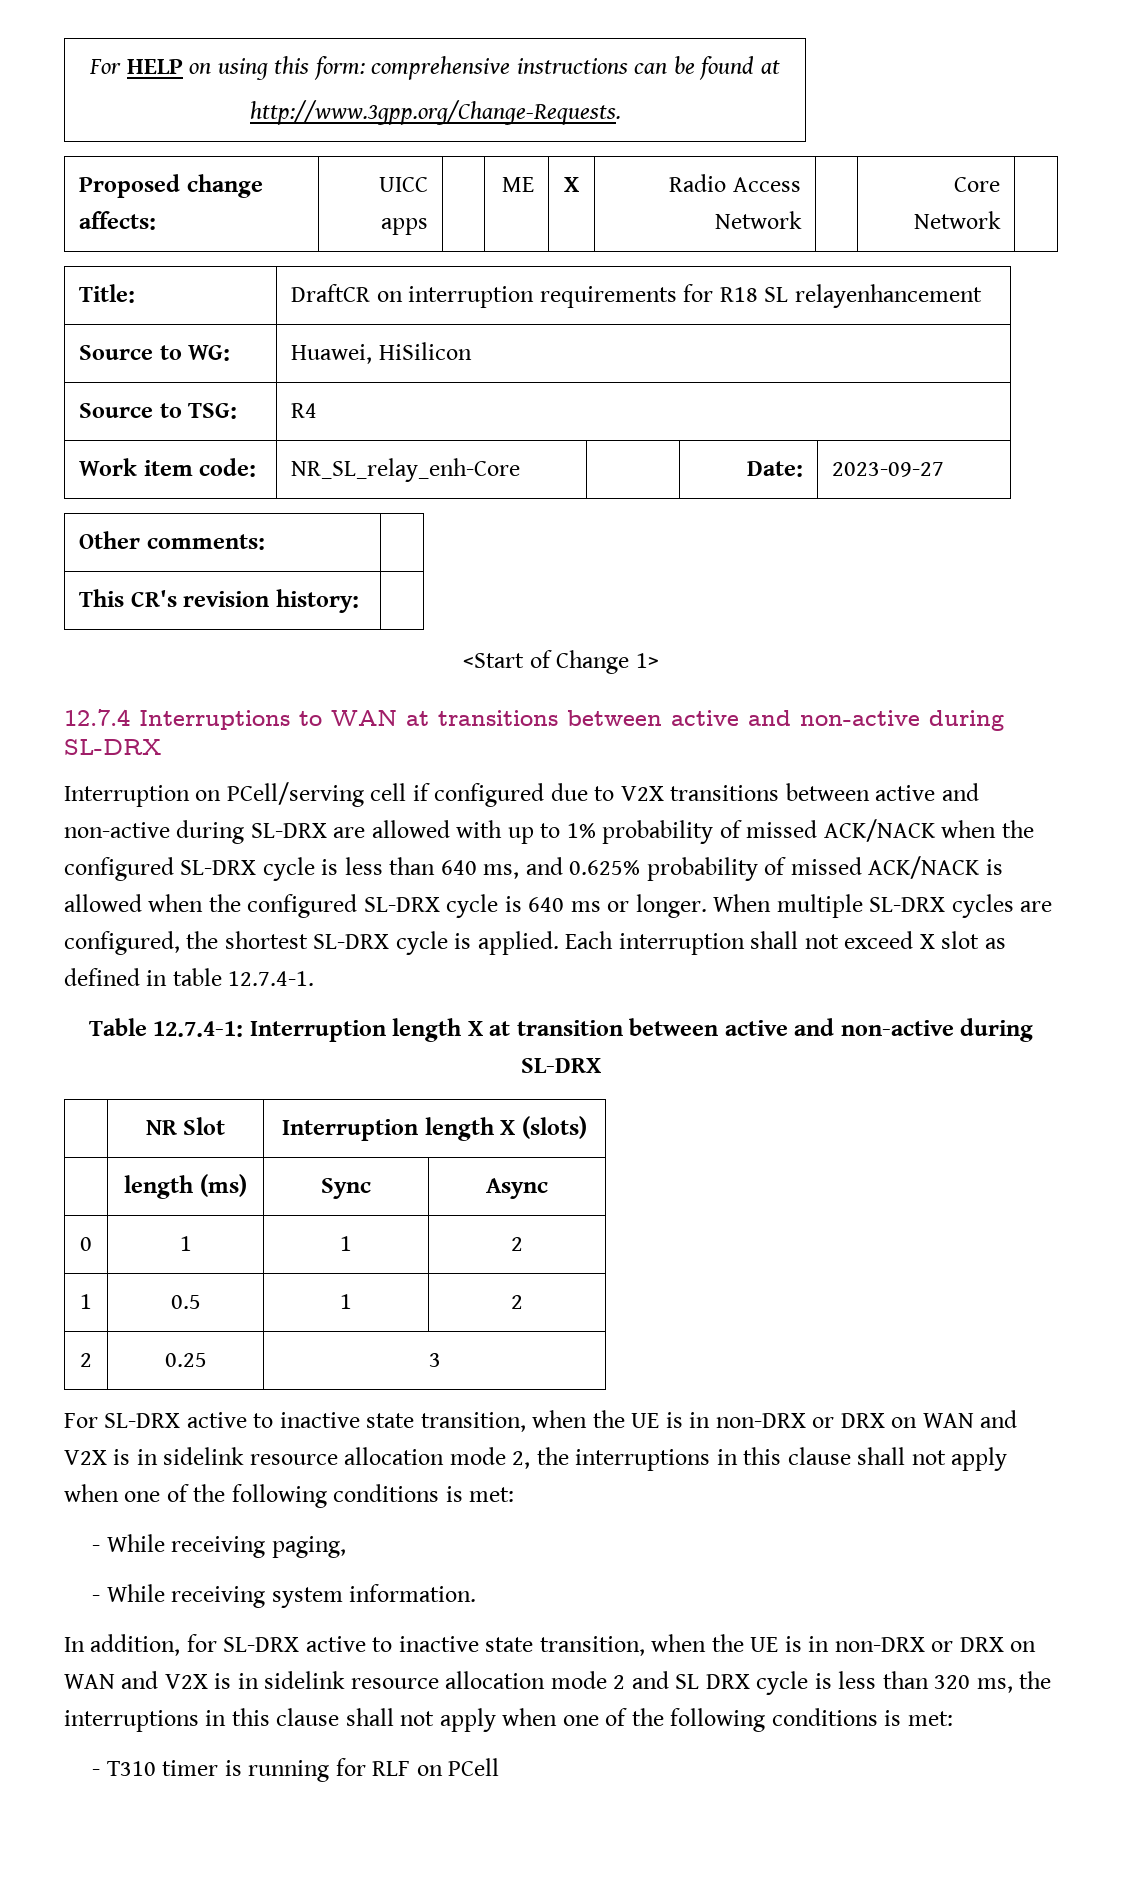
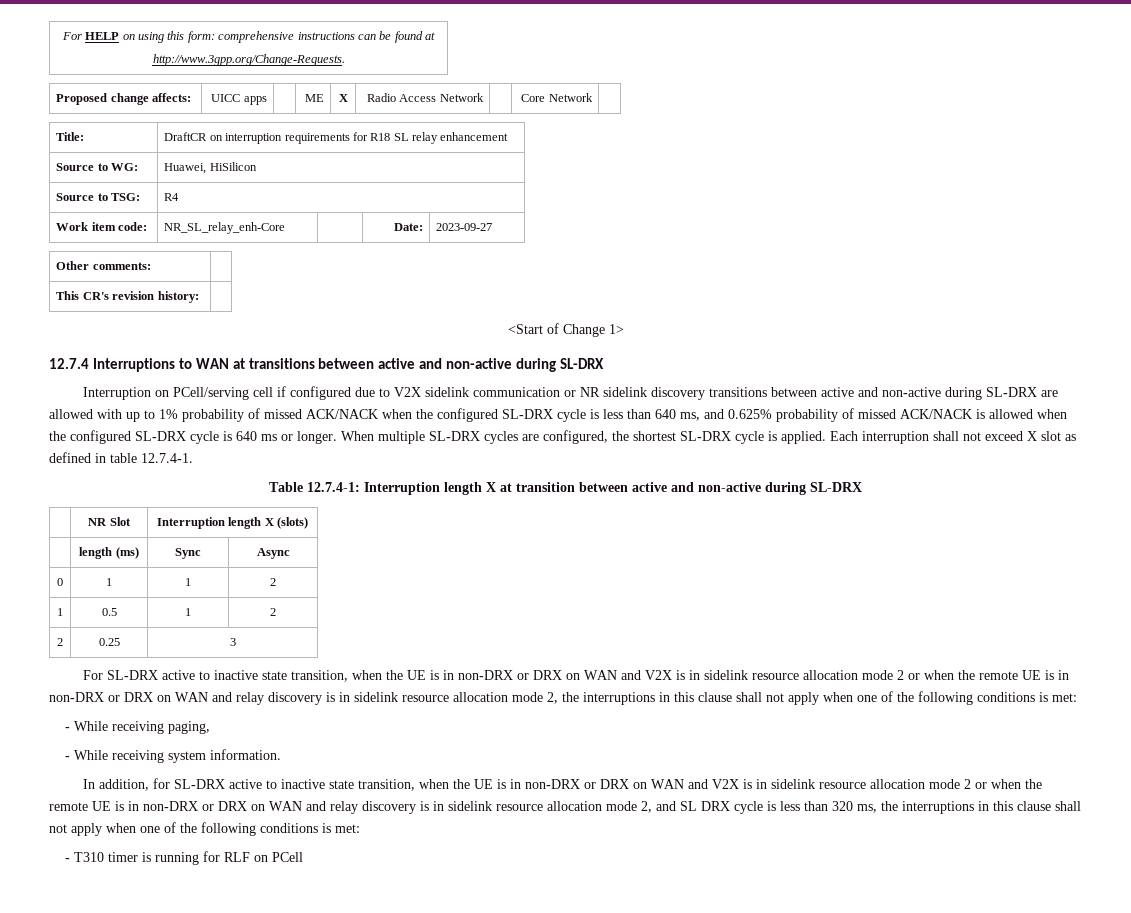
- Title: | DraftCR on interruption requirements for R18 SL relayenhancement
+ Title: | DraftCR on interruption requirements for R18 SL relay enhancement
- Interruption on PCell/serving cell if configured due to V2X transitions between active and non-active during SL-DRX are allowed with up to 1% probability of missed ACK/NACK when the configured SL-DRX cycle is less than 640 ms, and 0.625% probability of missed ACK/NACK is allowed when the configured SL-DRX cycle is 640 ms or longer.
+ Interruption on PCell/serving cell if configured due to V2X sidelink communication or NR sidelink discovery transitions between active and non-active during SL-DRX are allowed with up to 1% probability of missed ACK/NACK when the configured SL-DRX cycle is less than 640 ms, and 0.625% probability of missed ACK/NACK is allowed when the configured SL-DRX cycle is 640 ms or longer.
- For SL-DRX active to inactive state transition, when the UE is in non-DRX or DRX on WAN and V2X is in sidelink resource allocation mode 2, the interruptions in this clause shall not apply when one of the following conditions is met:
+ For SL-DRX active to inactive state transition, when the UE is in non-DRX or DRX on WAN and V2X is in sidelink resource allocation mode 2 or when the remote UE is in non-DRX or DRX on WAN and relay discovery is in sidelink resource allocation mode 2, the interruptions in this clause shall not apply when one of the following conditions is met:
- In addition, for SL-DRX active to inactive state transition, when the UE is in non-DRX or DRX on WAN and V2X is in sidelink resource allocation mode 2 and SL DRX cycle is less than 320 ms, the interruptions in this clause shall not apply when one of the following conditions is met:
+ In addition, for SL-DRX active to inactive state transition, when the UE is in non-DRX or DRX on WAN and V2X is in sidelink resource allocation mode 2 or when the remote UE is in non-DRX or DRX on WAN and relay discovery is in sidelink resource allocation mode 2, and SL DRX cycle is less than 320 ms, the interruptions in this clause shall not apply when one of the following conditions is met:

